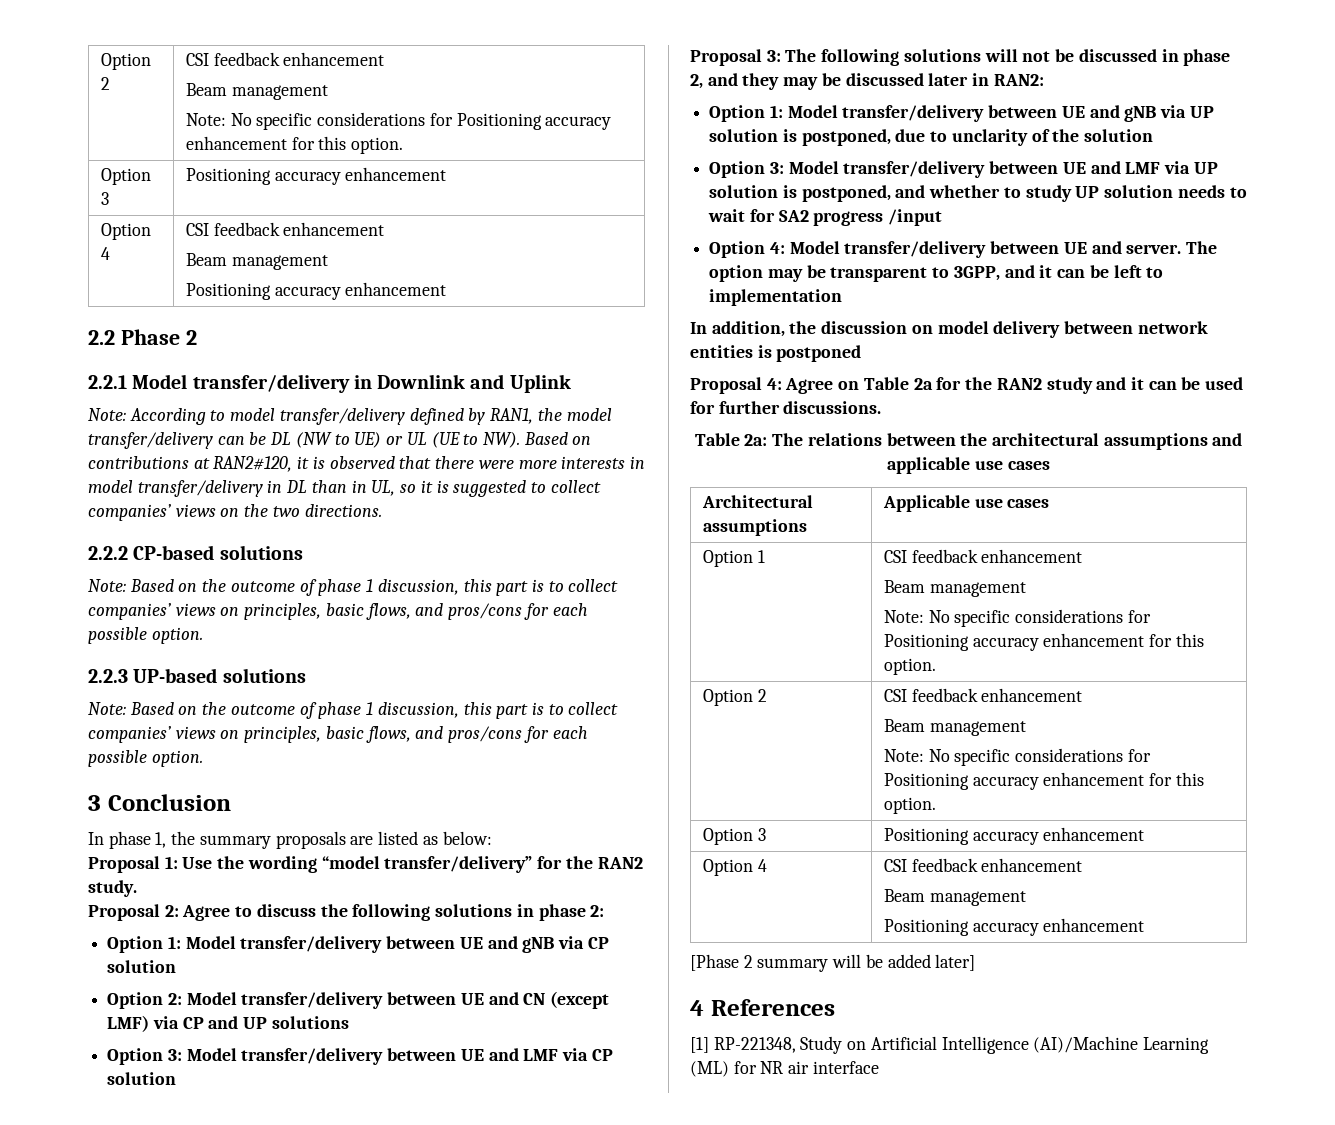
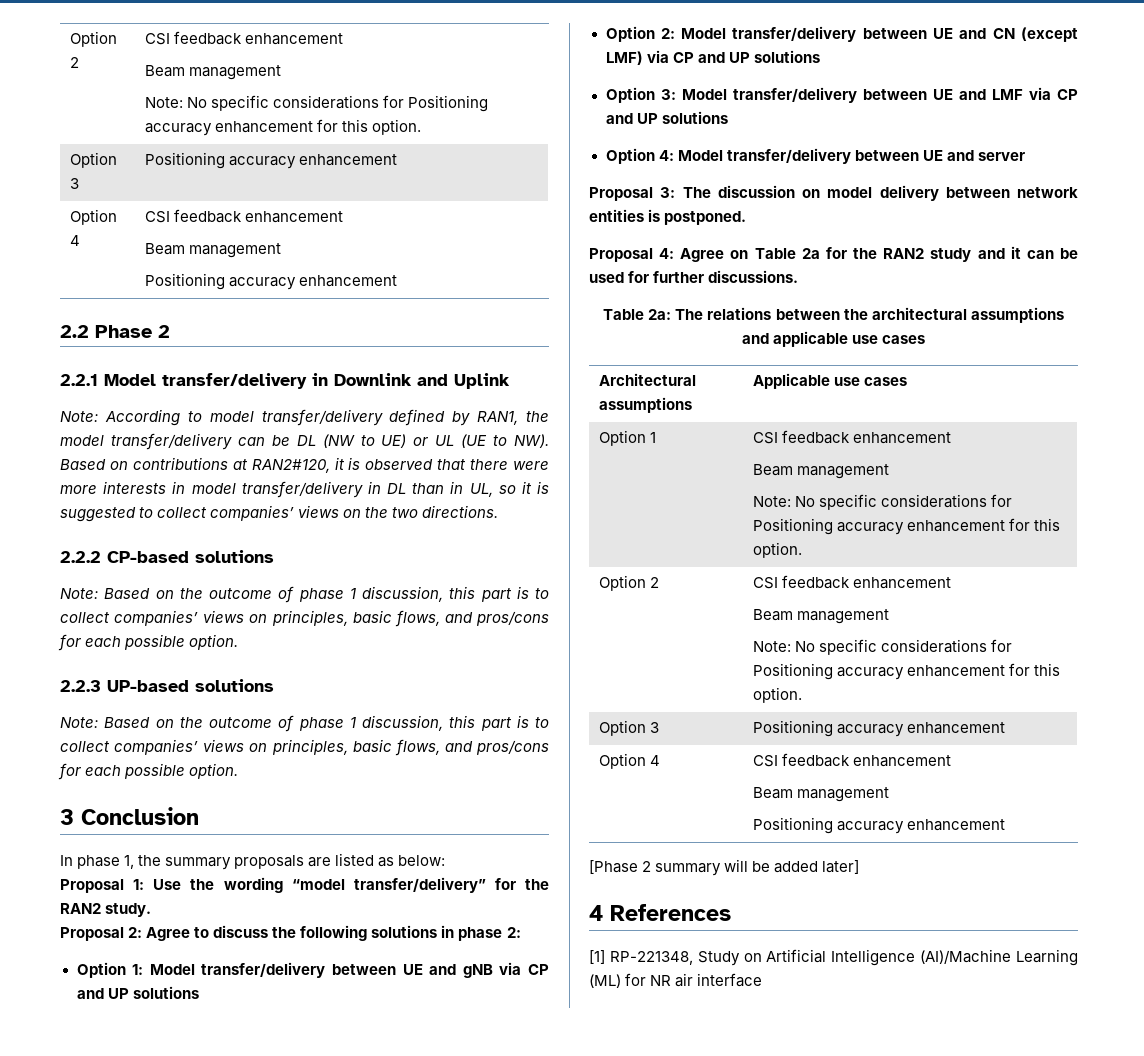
- Option 1: Model transfer/delivery between UE and gNB via CP solution
+ Option 1: Model transfer/delivery between UE and gNB via CP and UP solutions
- Option 3: Model transfer/delivery between UE and LMF via CP solution
- Proposal 3: The following solutions will not be discussed in phase 2, and they may be discussed later in RAN2:
- Option 1: Model transfer/delivery between UE and gNB via UP solution is postponed, due to unclarity of the solution
- Option 3: Model transfer/delivery between UE and LMF via UP solution is postponed, and whether to study UP solution needs to wait for SA2 progress /input
+ Option 3: Model transfer/delivery between UE and LMF via CP and UP solutions
- Option 4: Model transfer/delivery between UE and server. The option may be transparent to 3GPP, and it can be left to implementation
- In addition, the discussion on model delivery between network entities is postponed
+ Option 4: Model transfer/delivery between UE and server
+ Proposal 3: The discussion on model delivery between network entities is postponed.

